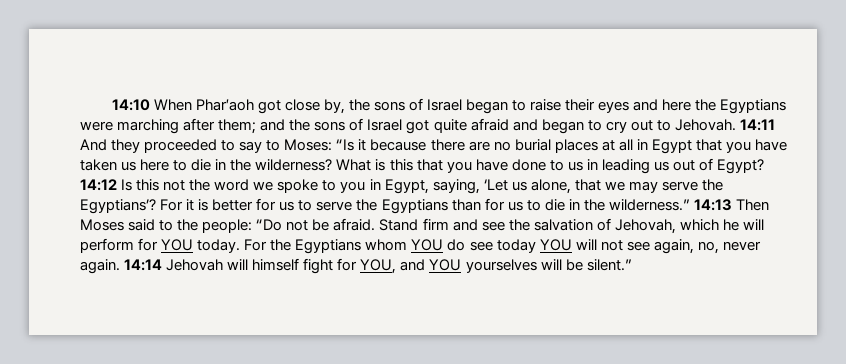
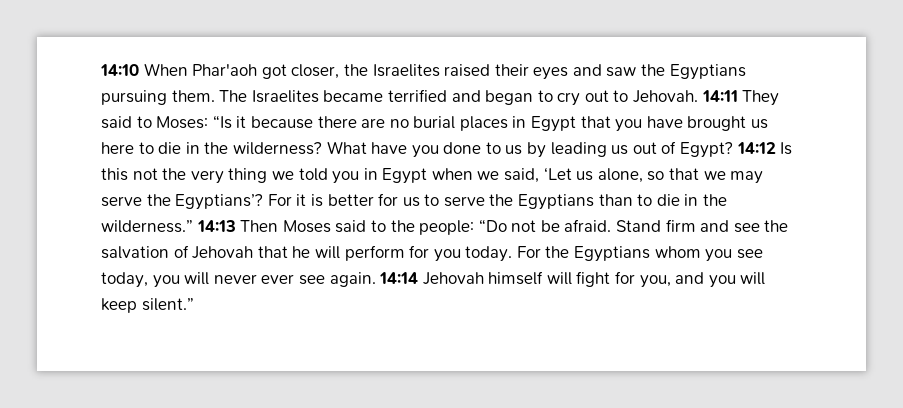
- 14:10 When Phar′aoh got close by, the sons of Israel began to raise their eyes and here the Egyptians were marching after them; and the sons of Israel got quite afraid and began to cry out to Jehovah.
+ 14:10 When Phar′aoh got closer, the Israelites raised their eyes and saw the Egyptians pursuing them. The Israelites became terrified and began to cry out to Jehovah.
- 14:11 And they proceeded to say to Moses: “Is it because there are no burial places at all in Egypt that you have taken us here to die in the wilderness?
+ 14:11 They said to Moses: “Is it because there are no burial places in Egypt that you have brought us here to die in the wilderness?
- What is this that you have done to us in leading us out of Egypt?
+ What have you done to us by leading us out of Egypt?
- 14:12 Is this not the word we spoke to you in Egypt, saying, ‘Let us alone, that we may serve the Egyptians’?
+ 14:12 Is this not the very thing we told you in Egypt when we said, ‘Let us alone, so that we may serve the Egyptians’?
- For it is better for us to serve the Egyptians than for us to die in the wilderness.”
+ For it is better for us to serve the Egyptians than to die in the wilderness.”
- Stand firm and see the salvation of Jehovah, which he will perform for YOU today.
+ Stand firm and see the salvation of Jehovah that he will perform for you today.
- For the Egyptians whom YOU do see today YOU will not see again, no, never again. 14:14 Jehovah will himself fight for YOU, and YOU yourselves will be silent.”
+ For the Egyptians whom you see today, you will never ever see again. 14:14 Jehovah himself will fight for you, and you will keep silent.”

